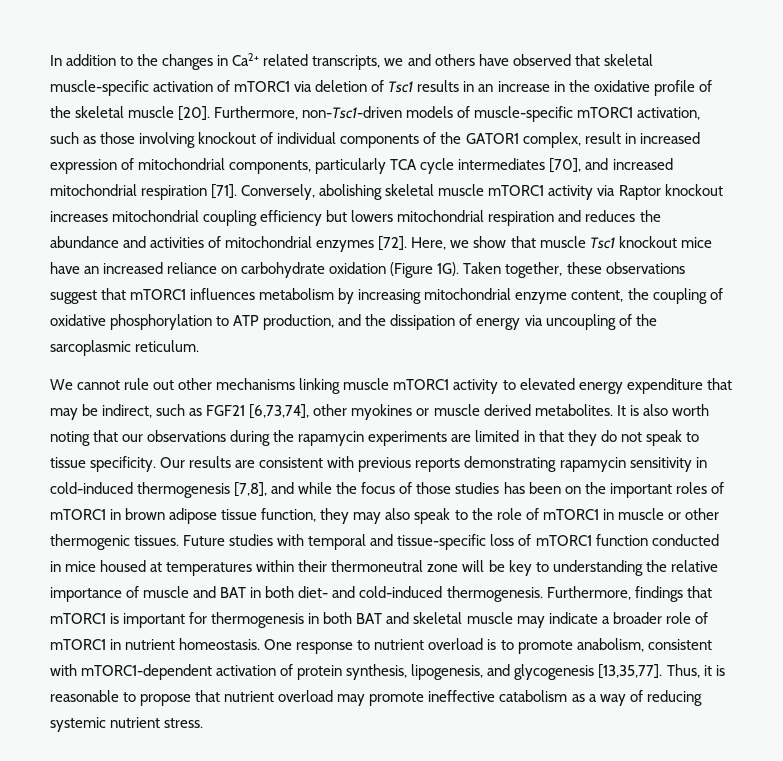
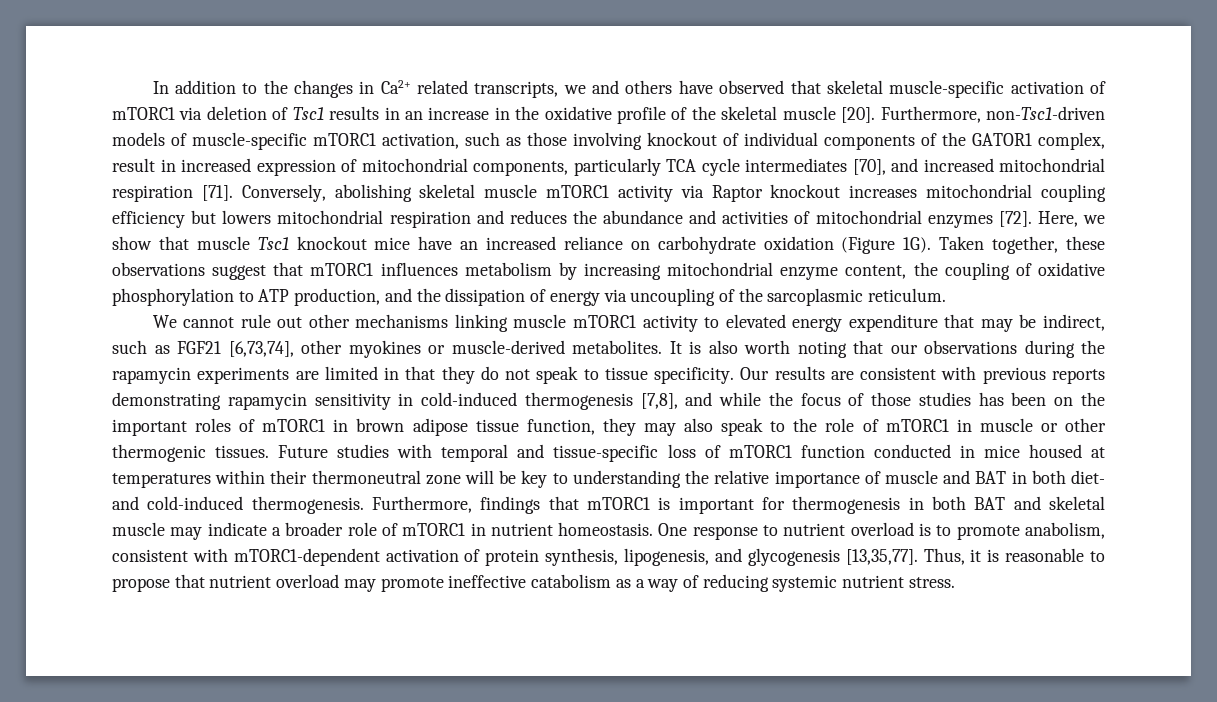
- We cannot rule out other mechanisms linking muscle mTORC1 activity to elevated energy expenditure that may be indirect, such as FGF21 [6,73,74], other myokines or muscle derived metabolites.
+ We cannot rule out other mechanisms linking muscle mTORC1 activity to elevated energy expenditure that may be indirect, such as FGF21 [6,73,74], other myokines or muscle-derived metabolites.

